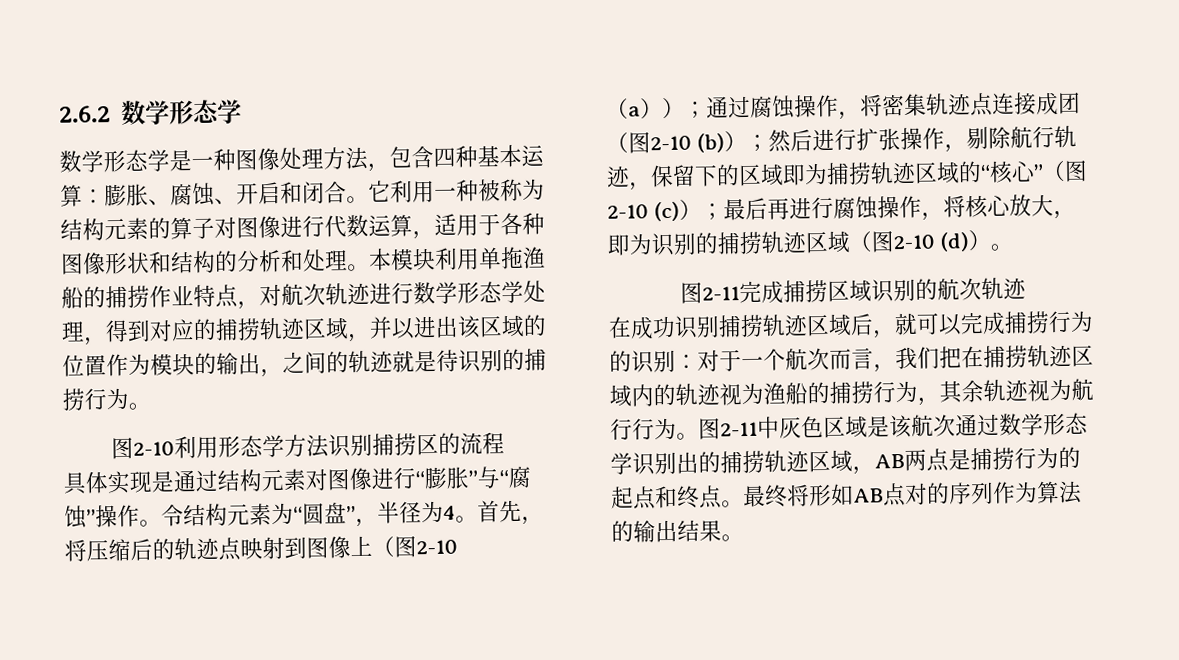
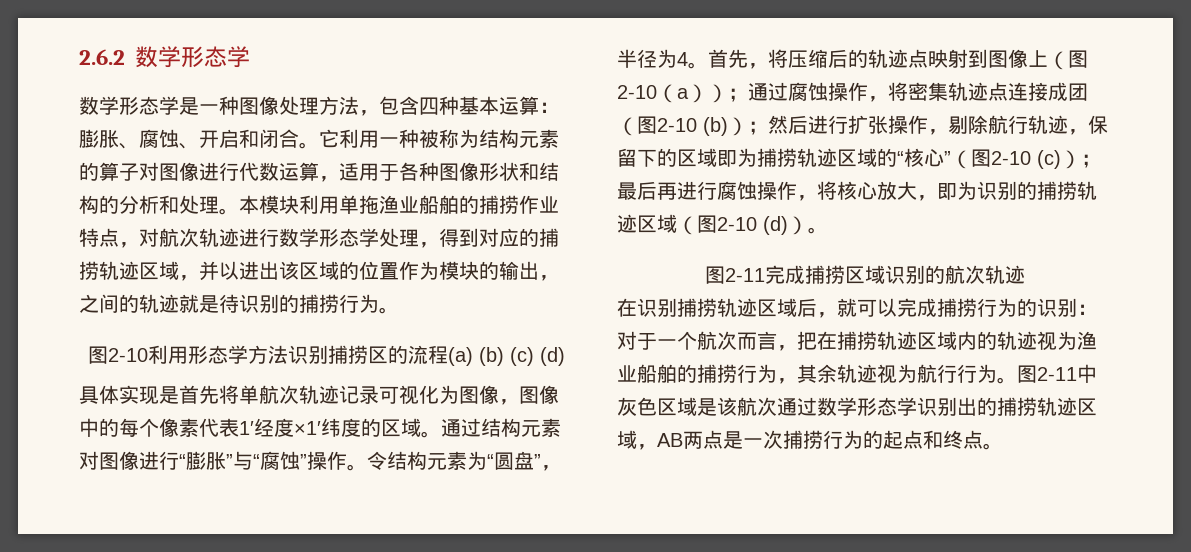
- 本模块利用单拖渔船的捕捞作业特点，对航次轨迹进行数学形态学处理，得到对应的捕捞轨迹区域，并以进出该区域的位置作为模块的输出，之间的轨迹就是待识别的捕捞行为。
+ 本模块利用单拖渔业船舶的捕捞作业特点，对航次轨迹进行数学形态学处理，得到对应的捕捞轨迹区域，并以进出该区域的位置作为模块的输出，之间的轨迹就是待识别的捕捞行为。
- 图2-10利用形态学方法识别捕捞区的流程
+ 图2-10利用形态学方法识别捕捞区的流程(a) (b) (c) (d)
- 具体实现是通过结构元素对图像进行“膨胀”与“腐蚀”操作。
+ 具体实现是首先将单航次轨迹记录可视化为图像，图像中的每个像素代表1′经度×1′纬度的区域。通过结构元素对图像进行“膨胀”与“腐蚀”操作。
- 在成功识别捕捞轨迹区域后，就可以完成捕捞行为的识别：对于一个航次而言，我们把在捕捞轨迹区域内的轨迹视为渔船的捕捞行为，其余轨迹视为航行行为。
+ 在识别捕捞轨迹区域后，就可以完成捕捞行为的识别：对于一个航次而言，把在捕捞轨迹区域内的轨迹视为渔业船舶的捕捞行为，其余轨迹视为航行行为。
- 图2-11中灰色区域是该航次通过数学形态学识别出的捕捞轨迹区域，AB两点是捕捞行为的起点和终点。最终将形如AB点对的序列作为算法的输出结果。
+ 图2-11中灰色区域是该航次通过数学形态学识别出的捕捞轨迹区域，AB两点是一次捕捞行为的起点和终点。

